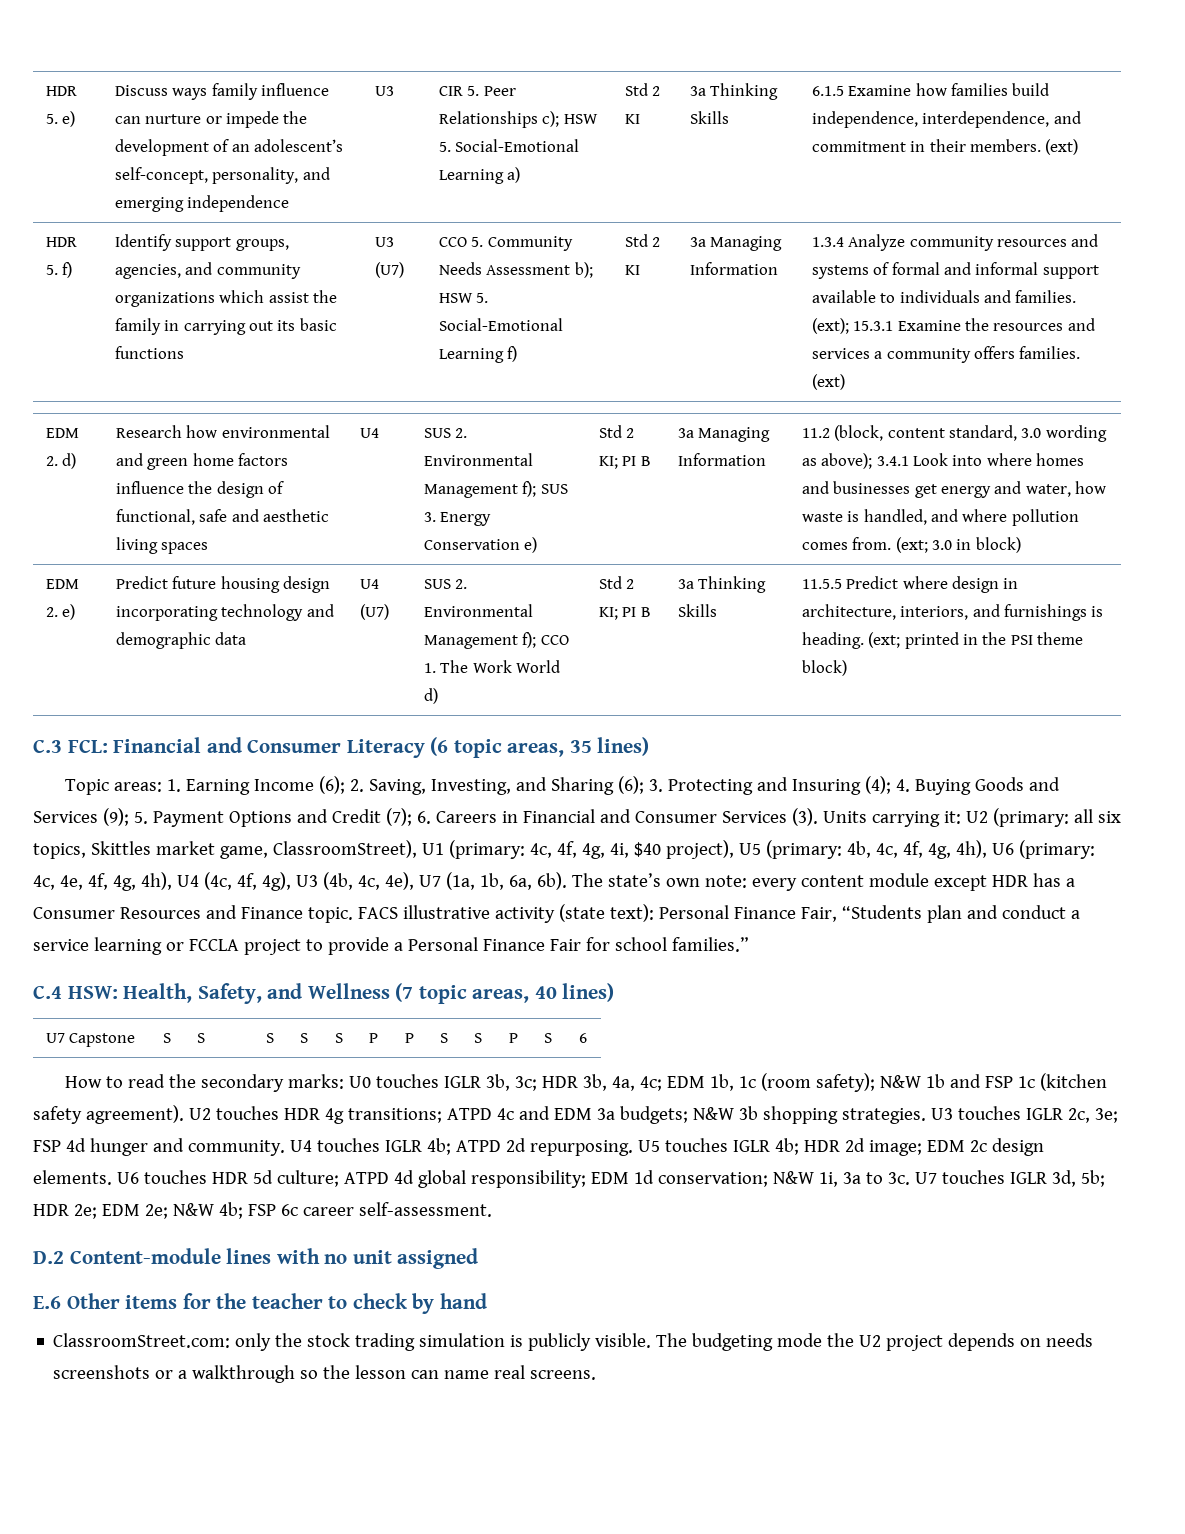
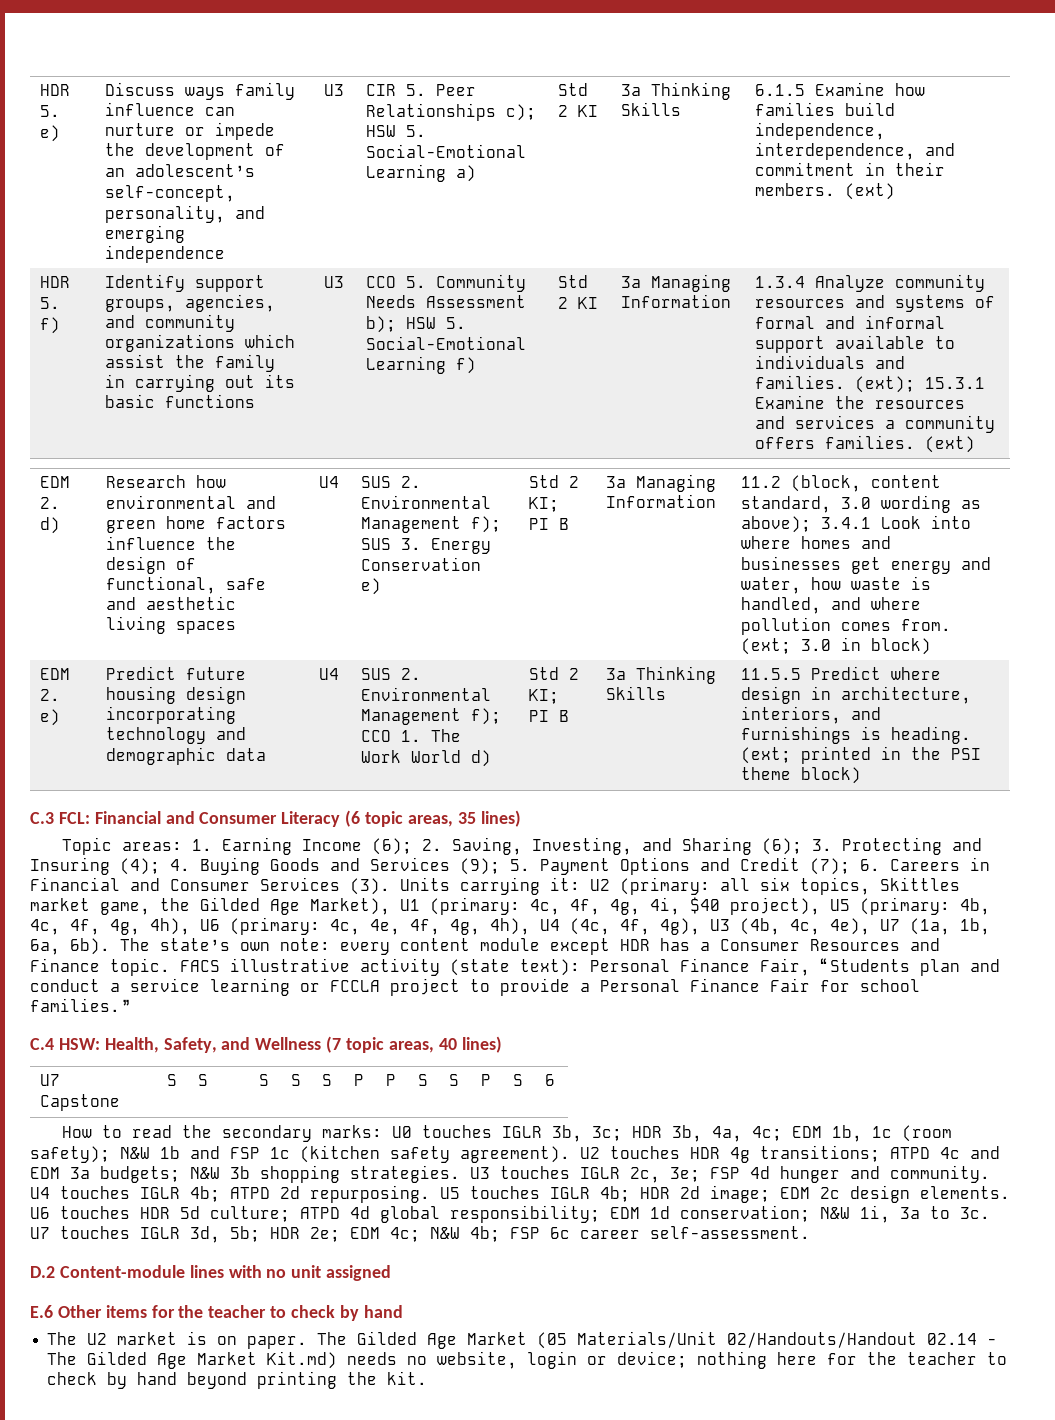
- Identify support groups, agencies, and community organizations which assist the family in carrying out its basic functions | U3 (U7)
+ Identify support groups, agencies, and community organizations which assist the family in carrying out its basic functions | U3
- Predict future housing design incorporating technology and demographic data | U4 (U7)
+ Predict future housing design incorporating technology and demographic data | U4
- Units carrying it: U2 (primary: all six topics, Skittles market game, ClassroomStreet), U1 (primary: 4c, 4f, 4g, 4i, $40 project), U5 (primary: 4b, 4c, 4f, 4g, 4h), U6 (primary: 4c, 4e, 4f, 4g, 4h), U4 (4c, 4f, 4g), U3 (4b, 4c, 4e), U7 (1a, 1b, 6a, 6b).
+ Units carrying it: U2 (primary: all six topics, Skittles market game, the Gilded Age Market), U1 (primary: 4c, 4f, 4g, 4i, $40 project), U5 (primary: 4b, 4c, 4f, 4g, 4h), U6 (primary: 4c, 4e, 4f, 4g, 4h), U4 (4c, 4f, 4g), U3 (4b, 4c, 4e), U7 (1a, 1b, 6a, 6b).
- U7 touches IGLR 3d, 5b; HDR 2e; EDM 2e; N&W 4b; FSP 6c career self-assessment.
+ U7 touches IGLR 3d, 5b; HDR 2e; EDM 4c; N&W 4b; FSP 6c career self-assessment.
- ClassroomStreet.com: only the stock trading simulation is publicly visible. The budgeting mode the U2 project depends on needs screenshots or a walkthrough so the lesson can name real screens.
+ The U2 market is on paper. The Gilded Age Market (05 Materials/Unit 02/Handouts/Handout 02.14 - The Gilded Age Market Kit.md) needs no website, login or device; nothing here for the teacher to check by hand beyond printing the kit.

